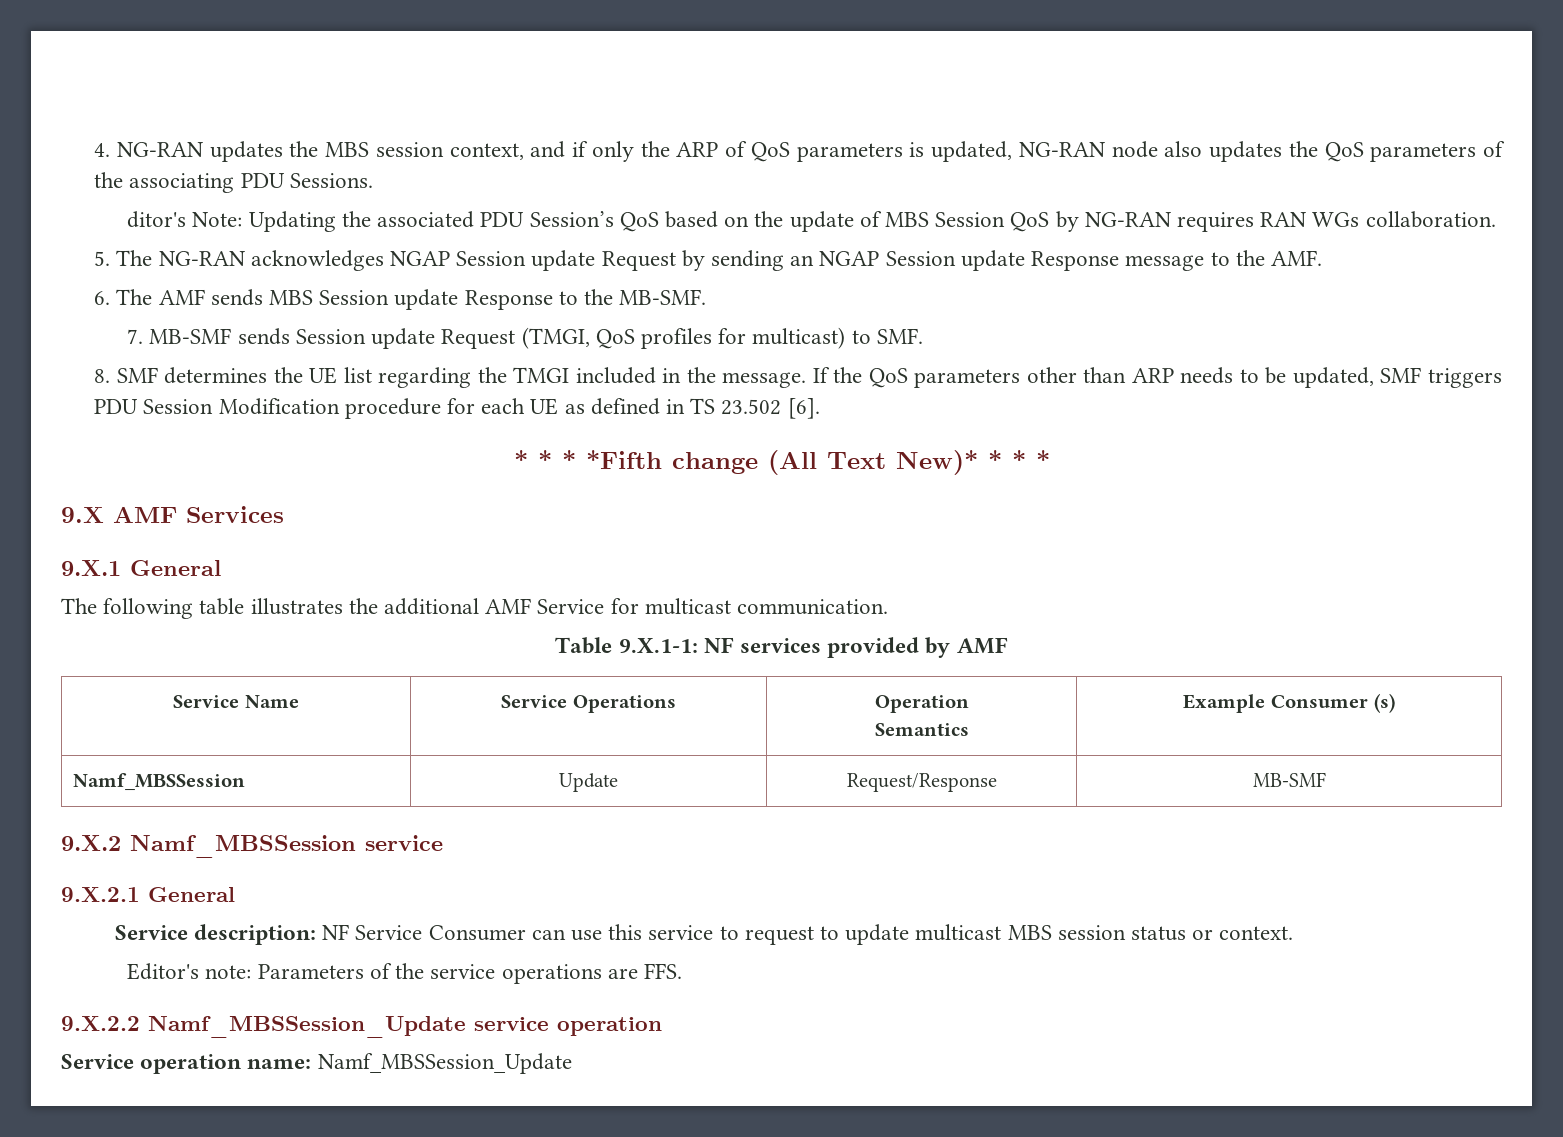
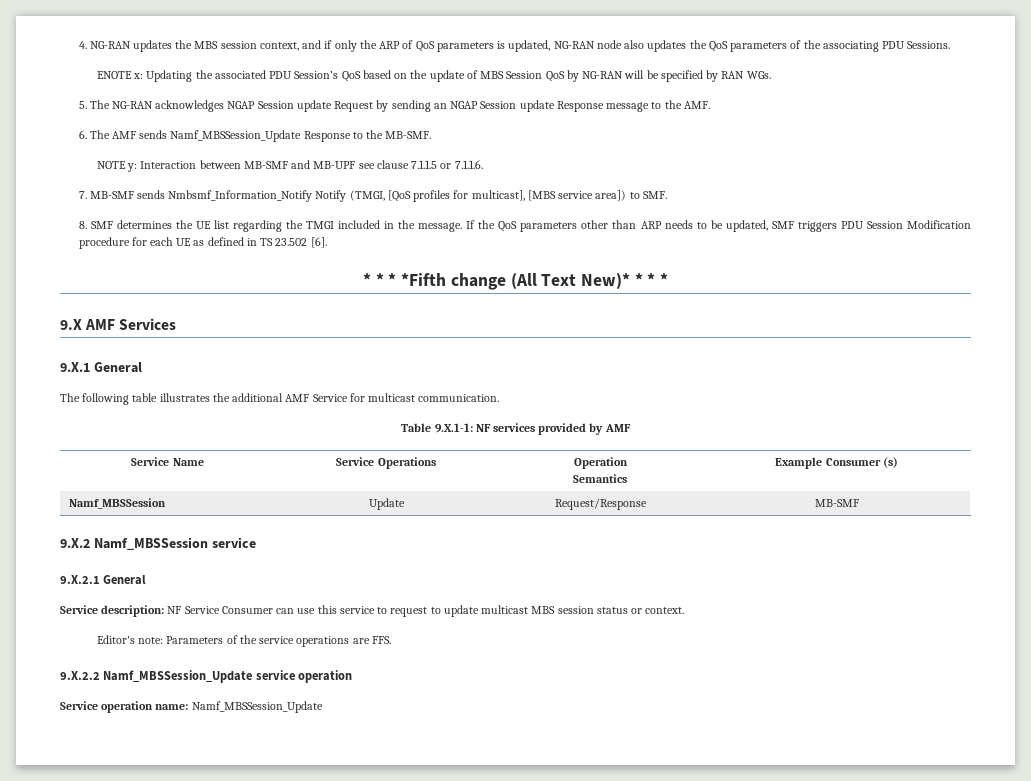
- ditor's Note: Updating the associated PDU Session’s QoS based on the update of MBS Session QoS by NG-RAN requires RAN WGs collaboration.
+ ENOTE x: Updating the associated PDU Session’s QoS based on the update of MBS Session QoS by NG-RAN will be specified by RAN WGs.
- 6. The AMF sends MBS Session update Response to the MB-SMF.
+ 6. The AMF sends Namf_MBSSession_Update Response to the MB-SMF.
- 7. MB-SMF sends Session update Request (TMGI, QoS profiles for multicast) to SMF.
+ NOTE y: Interaction between MB-SMF and MB-UPF see clause 7.1.1.5 or 7.1.1.6.
+ 7. MB-SMF sends Nmbsmf_Information_Notify Notify (TMGI, [QoS profiles for multicast], [MBS service area]) to SMF.

